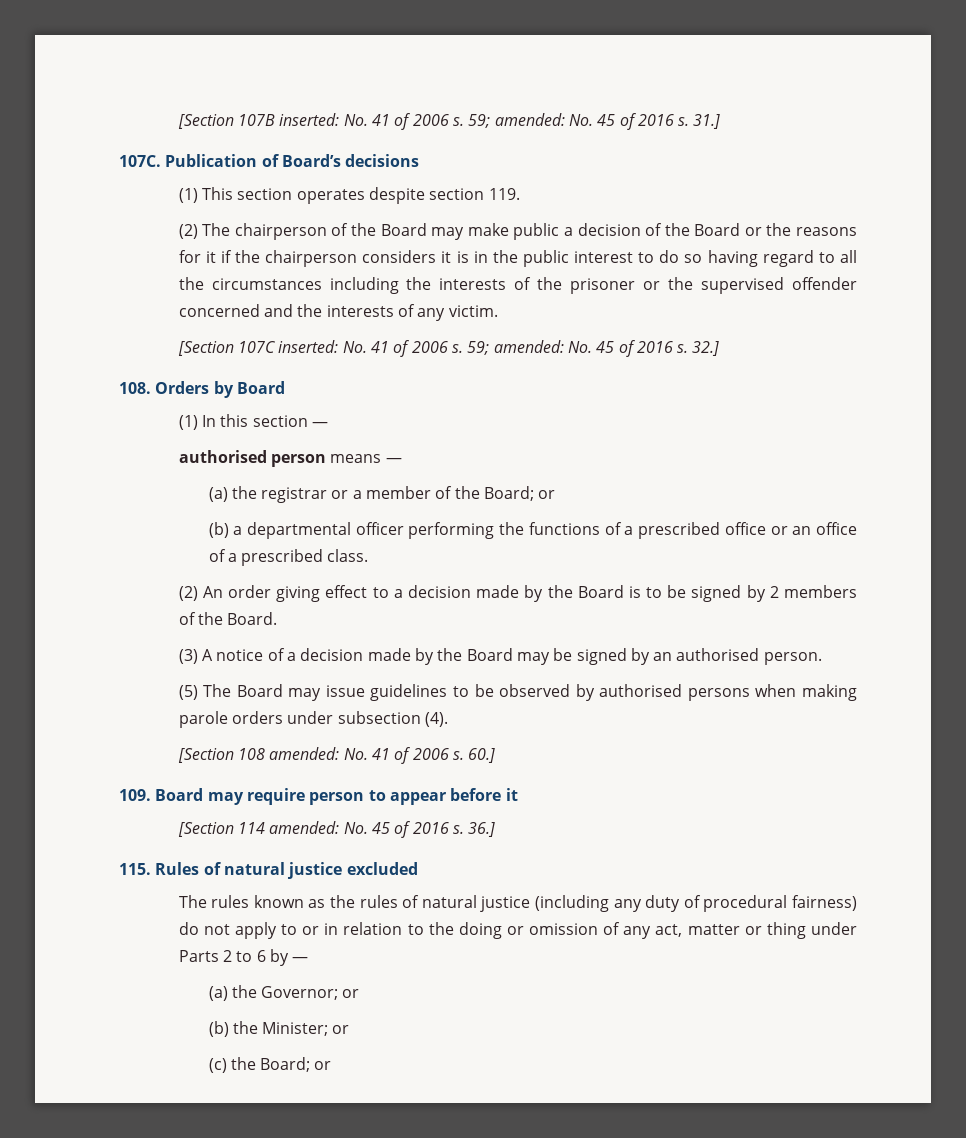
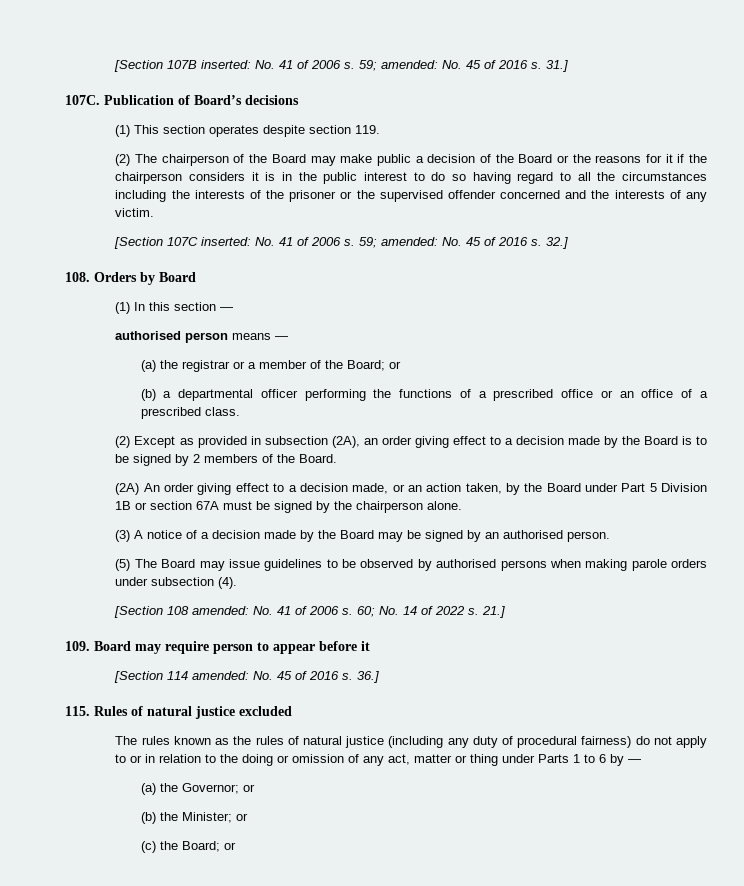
- (2) An order giving effect to a decision made by the Board is to be signed by 2 members of the Board.
+ (2) Except as provided in subsection (2A), an order giving effect to a decision made by the Board is to be signed by 2 members of the Board.
+ (2A) An order giving effect to a decision made, or an action taken, by the Board under Part 5 Division 1B or section 67A must be signed by the chairperson alone.
- 60.]
+ 60; No. 14 of 2022 s. 21.]
- The rules known as the rules of natural justice (including any duty of procedural fairness) do not apply to or in relation to the doing or omission of any act, matter or thing under Parts 2 to 6 by —
+ The rules known as the rules of natural justice (including any duty of procedural fairness) do not apply to or in relation to the doing or omission of any act, matter or thing under Parts 1 to 6 by —

